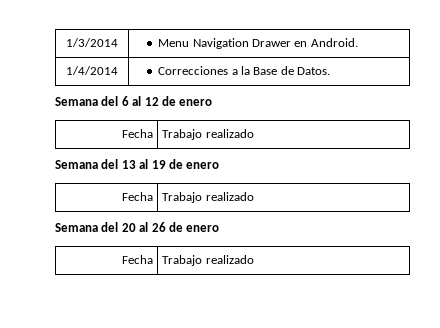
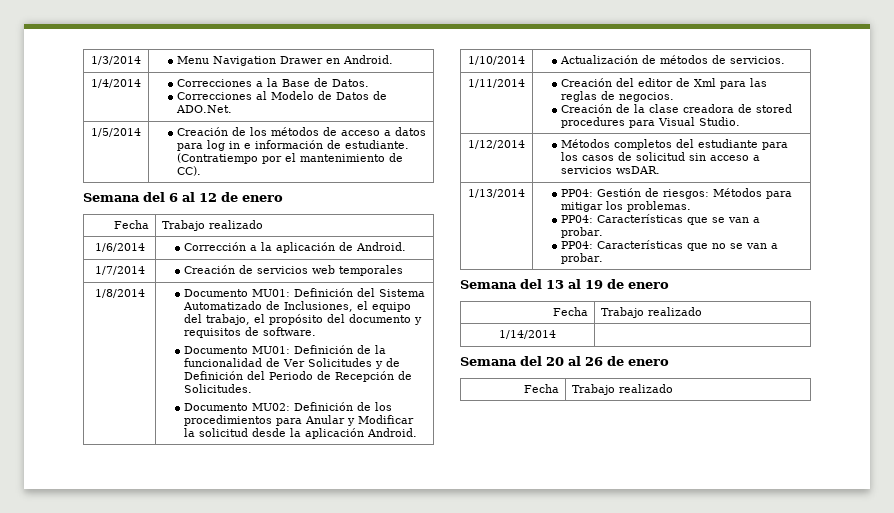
  1/4/2014 | Correcciones a la Base de Datos.
+ Correcciones al Modelo de Datos de ADO.Net.
+ 1/5/2014 | Creación de los métodos de acceso a datos para log in e información de estudiante. (Contratiempo por el mantenimiento de CC).
+ 1/6/2014 | Corrección a la aplicación de Android.
+ 1/7/2014 | Creación de servicios web temporales
+ 1/8/2014 | Documento MU01: Definición del Sistema Automatizado de Inclusiones, el equipo del trabajo, el propósito del documento y requisitos de software.
+ Documento MU01: Definición de la funcionalidad de Ver Solicitudes y de Definición del Periodo de Recepción de Solicitudes.
+ Documento MU02: Definición de los procedimientos para Anular y Modificar la solicitud desde la aplicación Android.
+ 1/10/2014 | Actualización de métodos de servicios.
+ 1/11/2014 | Creación del editor de Xml para las reglas de negocios.
+ Creación de la clase creadora de stored procedures para Visual Studio.
+ 1/12/2014 | Métodos completos del estudiante para los casos de solicitud sin acceso a servicios wsDAR.
+ 1/13/2014 | PP04: Gestión de riesgos: Métodos para mitigar los problemas.
+ PP04: Características que se van a probar.
+ PP04: Características que no se van a probar.
+ 1/14/2014 |

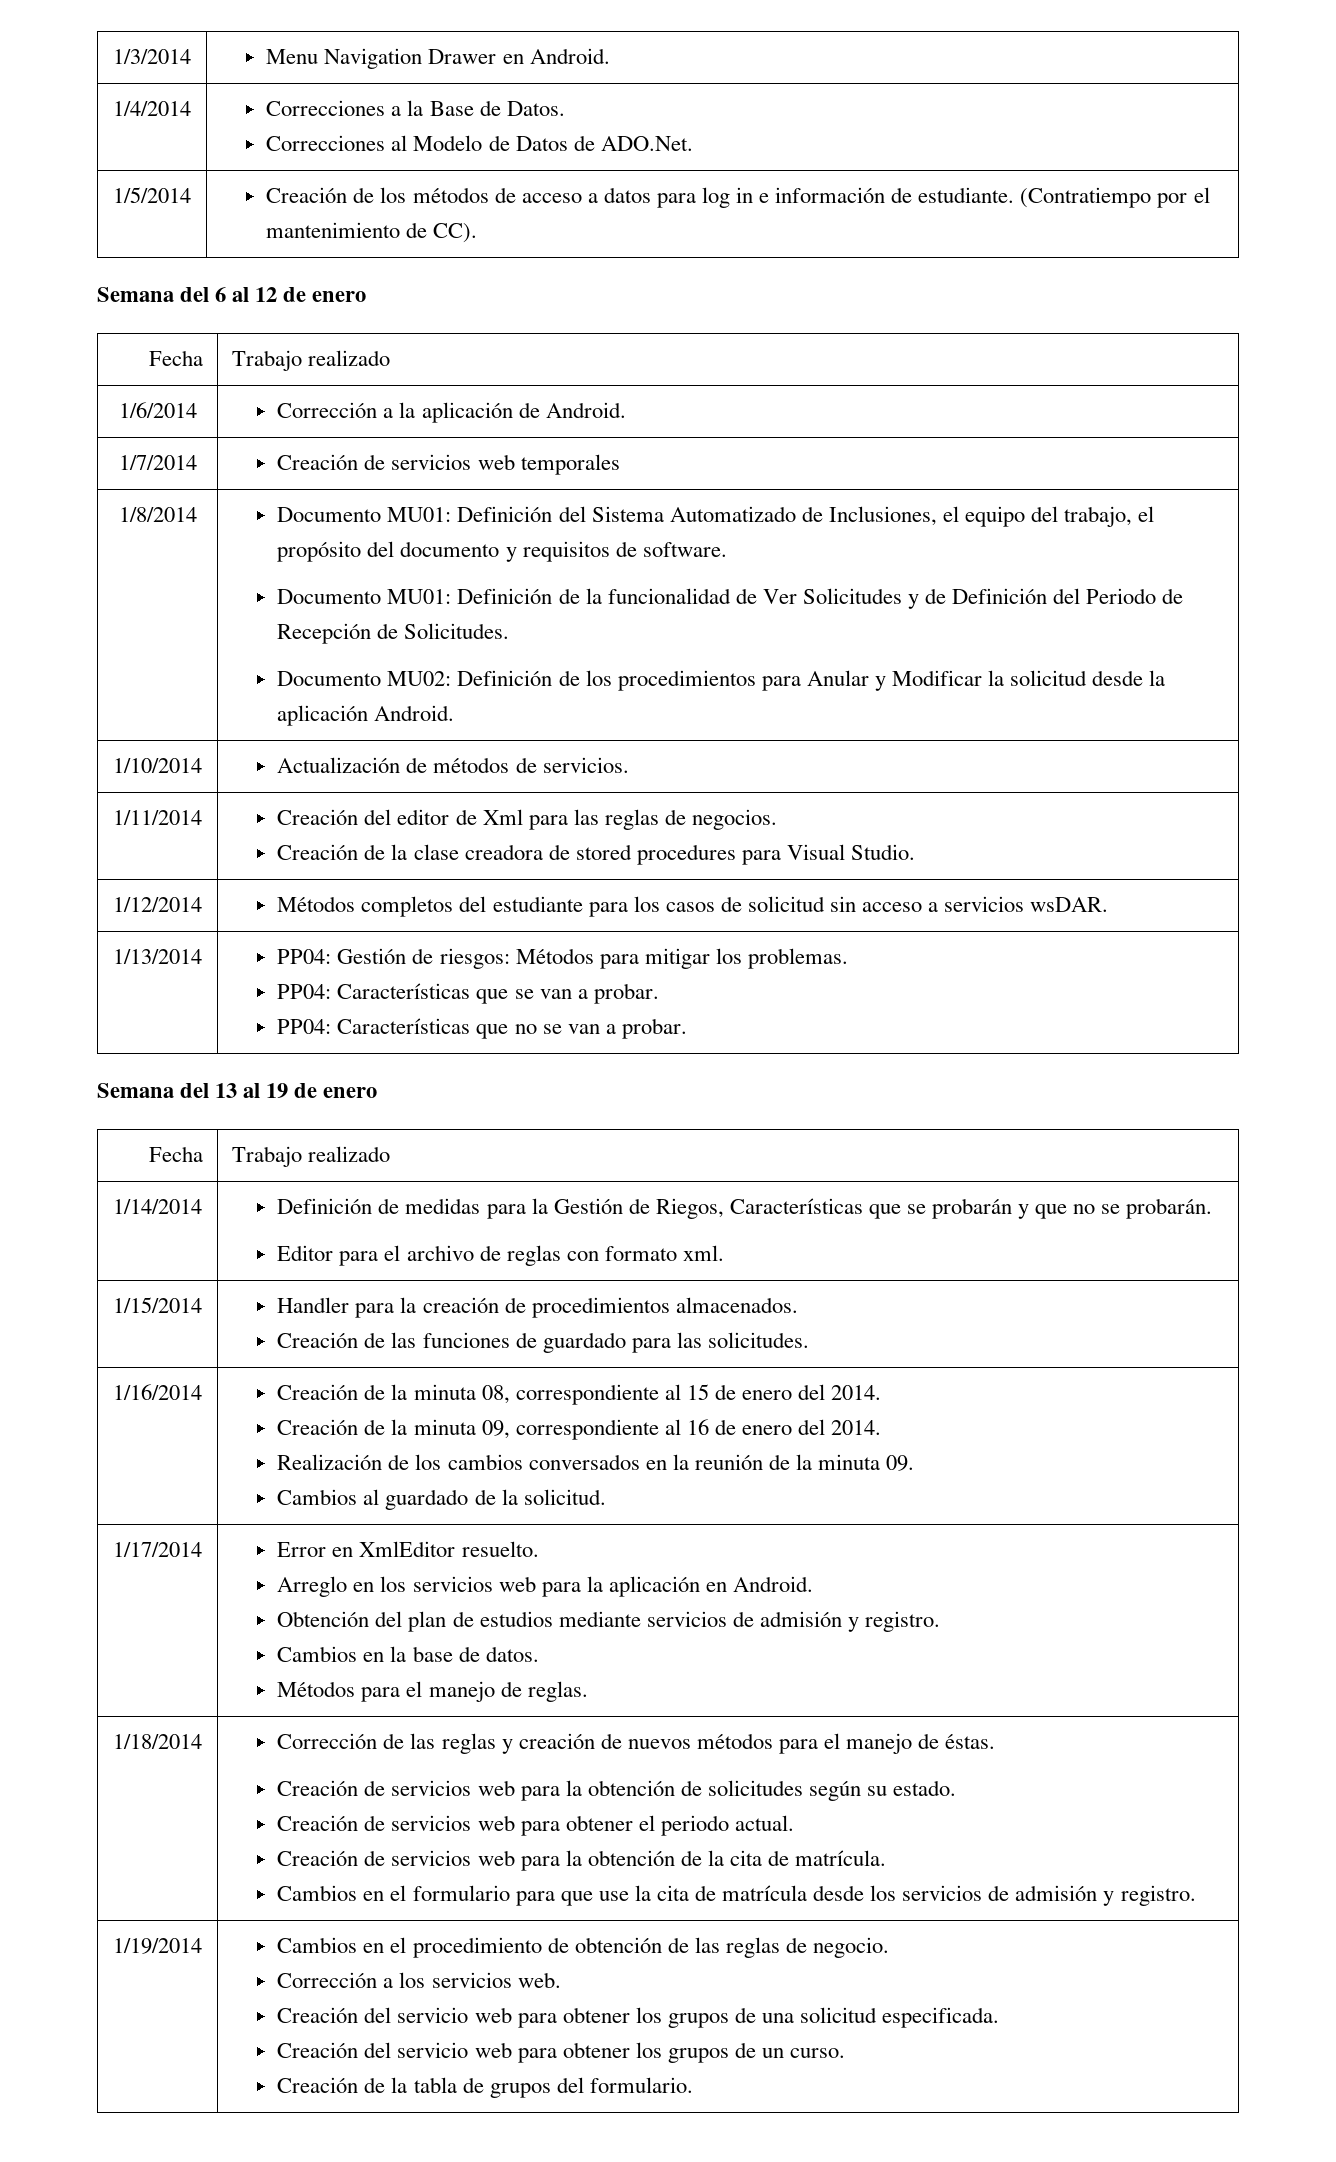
- 1/14/2014 |
- Semana del 20 al 26 de enero
- Fecha | Trabajo realizado
+ 1/14/2014 | Definición de medidas para la Gestión de Riegos, Características que se probarán y que no se probarán.
+ Editor para el archivo de reglas con formato xml.
+ 1/15/2014 | Handler para la creación de procedimientos almacenados.
+ Creación de las funciones de guardado para las solicitudes.
+ 1/16/2014 | Creación de la minuta 08, correspondiente al 15 de enero del 2014.
+ Creación de la minuta 09, correspondiente al 16 de enero del 2014.
+ Realización de los cambios conversados en la reunión de la minuta 09.
+ Cambios al guardado de la solicitud.
+ 1/17/2014 | Error en XmlEditor resuelto.
+ Arreglo en los servicios web para la aplicación en Android.
+ Obtención del plan de estudios mediante servicios de admisión y registro.
+ Cambios en la base de datos.
+ Métodos para el manejo de reglas.
+ 1/18/2014 | Corrección de las reglas y creación de nuevos métodos para el manejo de éstas.
+ Creación de servicios web para la obtención de solicitudes según su estado.
+ Creación de servicios web para obtener el periodo actual.
+ Creación de servicios web para la obtención de la cita de matrícula.
+ Cambios en el formulario para que use la cita de matrícula desde los servicios de admisión y registro.
+ 1/19/2014 | Cambios en el procedimiento de obtención de las reglas de negocio.
+ Corrección a los servicios web.
+ Creación del servicio web para obtener los grupos de una solicitud especificada.
+ Creación del servicio web para obtener los grupos de un curso.
+ Creación de la tabla de grupos del formulario.

